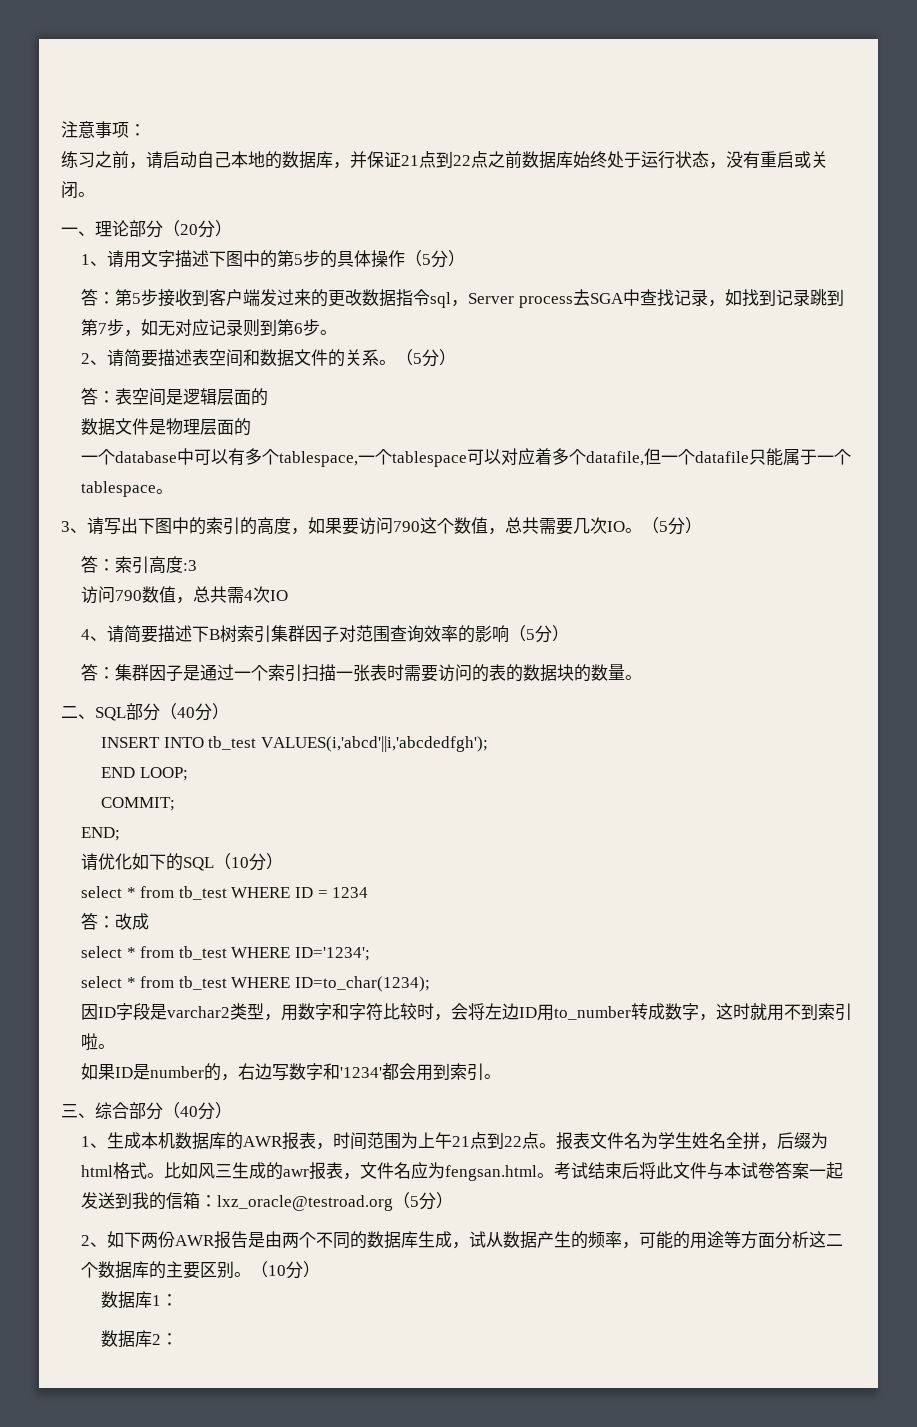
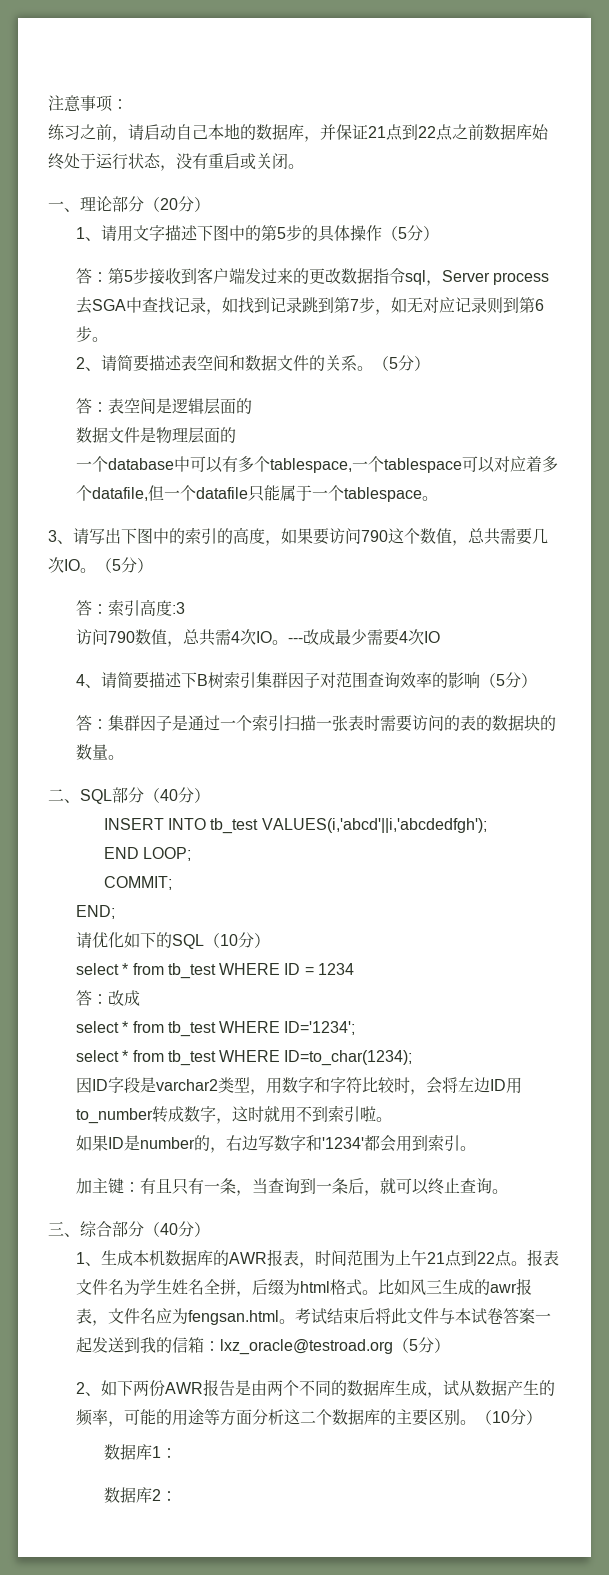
- 访问790数值，总共需4次IO
+ 访问790数值，总共需4次IO。---改成最少需要4次IO
+ 加主键：有且只有一条，当查询到一条后，就可以终止查询。

